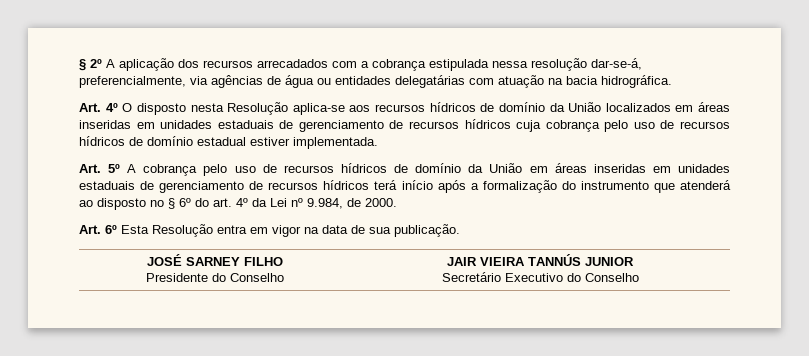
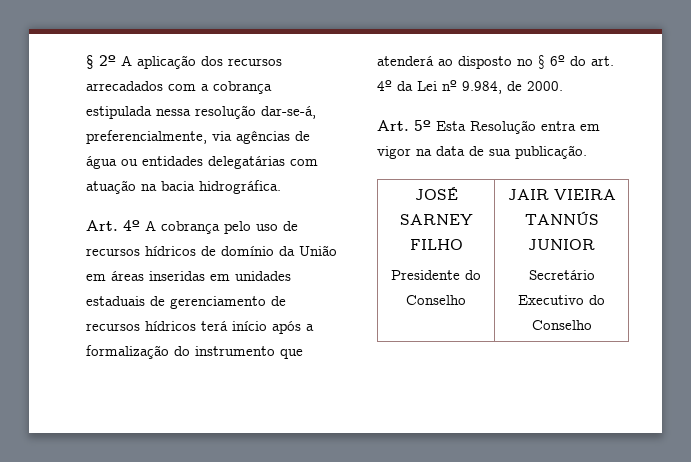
- Art. 4º O disposto nesta Resolução aplica-se aos recursos hídricos de domínio da União localizados em áreas inseridas em unidades estaduais de gerenciamento de recursos hídricos cuja cobrança pelo uso de recursos hídricos de domínio estadual estiver implementada.
- Art. 5º A cobrança pelo uso de recursos hídricos de domínio da União em áreas inseridas em unidades estaduais de gerenciamento de recursos hídricos terá início após a formalização do instrumento que atenderá ao disposto no § 6º do art. 4º da Lei nº 9.984, de 2000.
+ Art. 4º A cobrança pelo uso de recursos hídricos de domínio da União em áreas inseridas em unidades estaduais de gerenciamento de recursos hídricos terá início após a formalização do instrumento que atenderá ao disposto no § 6º do art. 4º da Lei nº 9.984, de 2000.
- Art. 6º Esta Resolução entra em vigor na data de sua publicação.
+ Art. 5º Esta Resolução entra em vigor na data de sua publicação.

